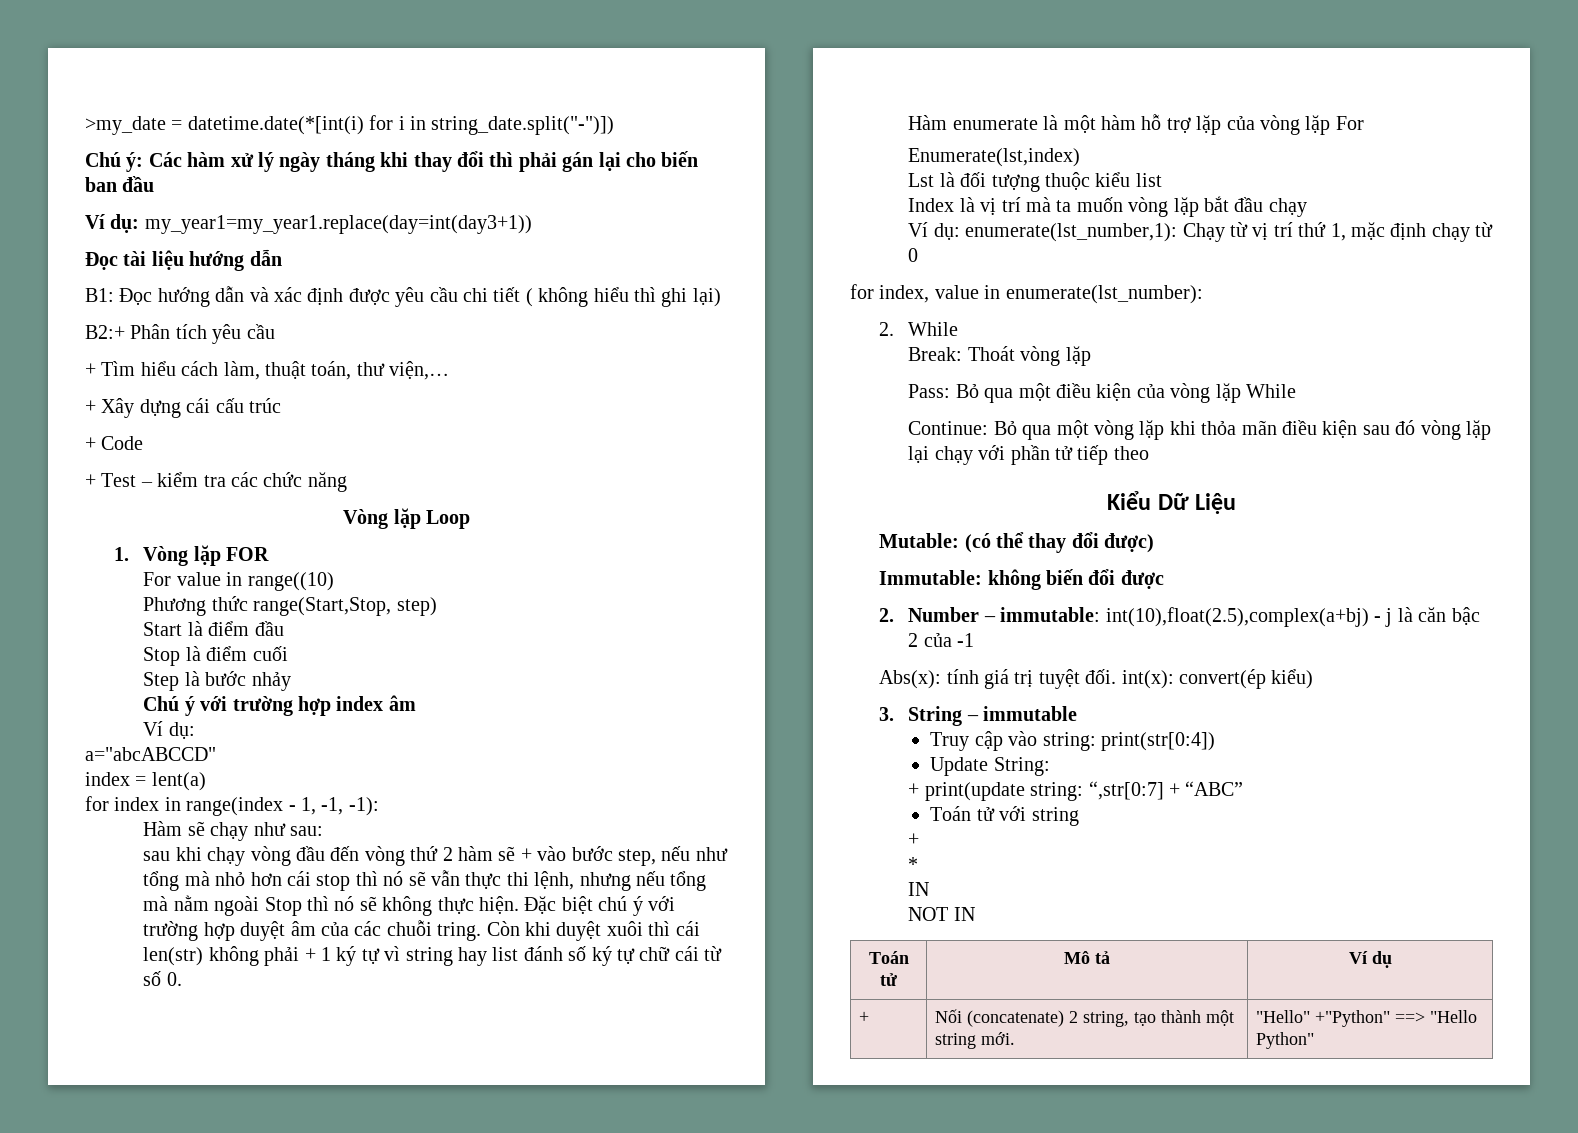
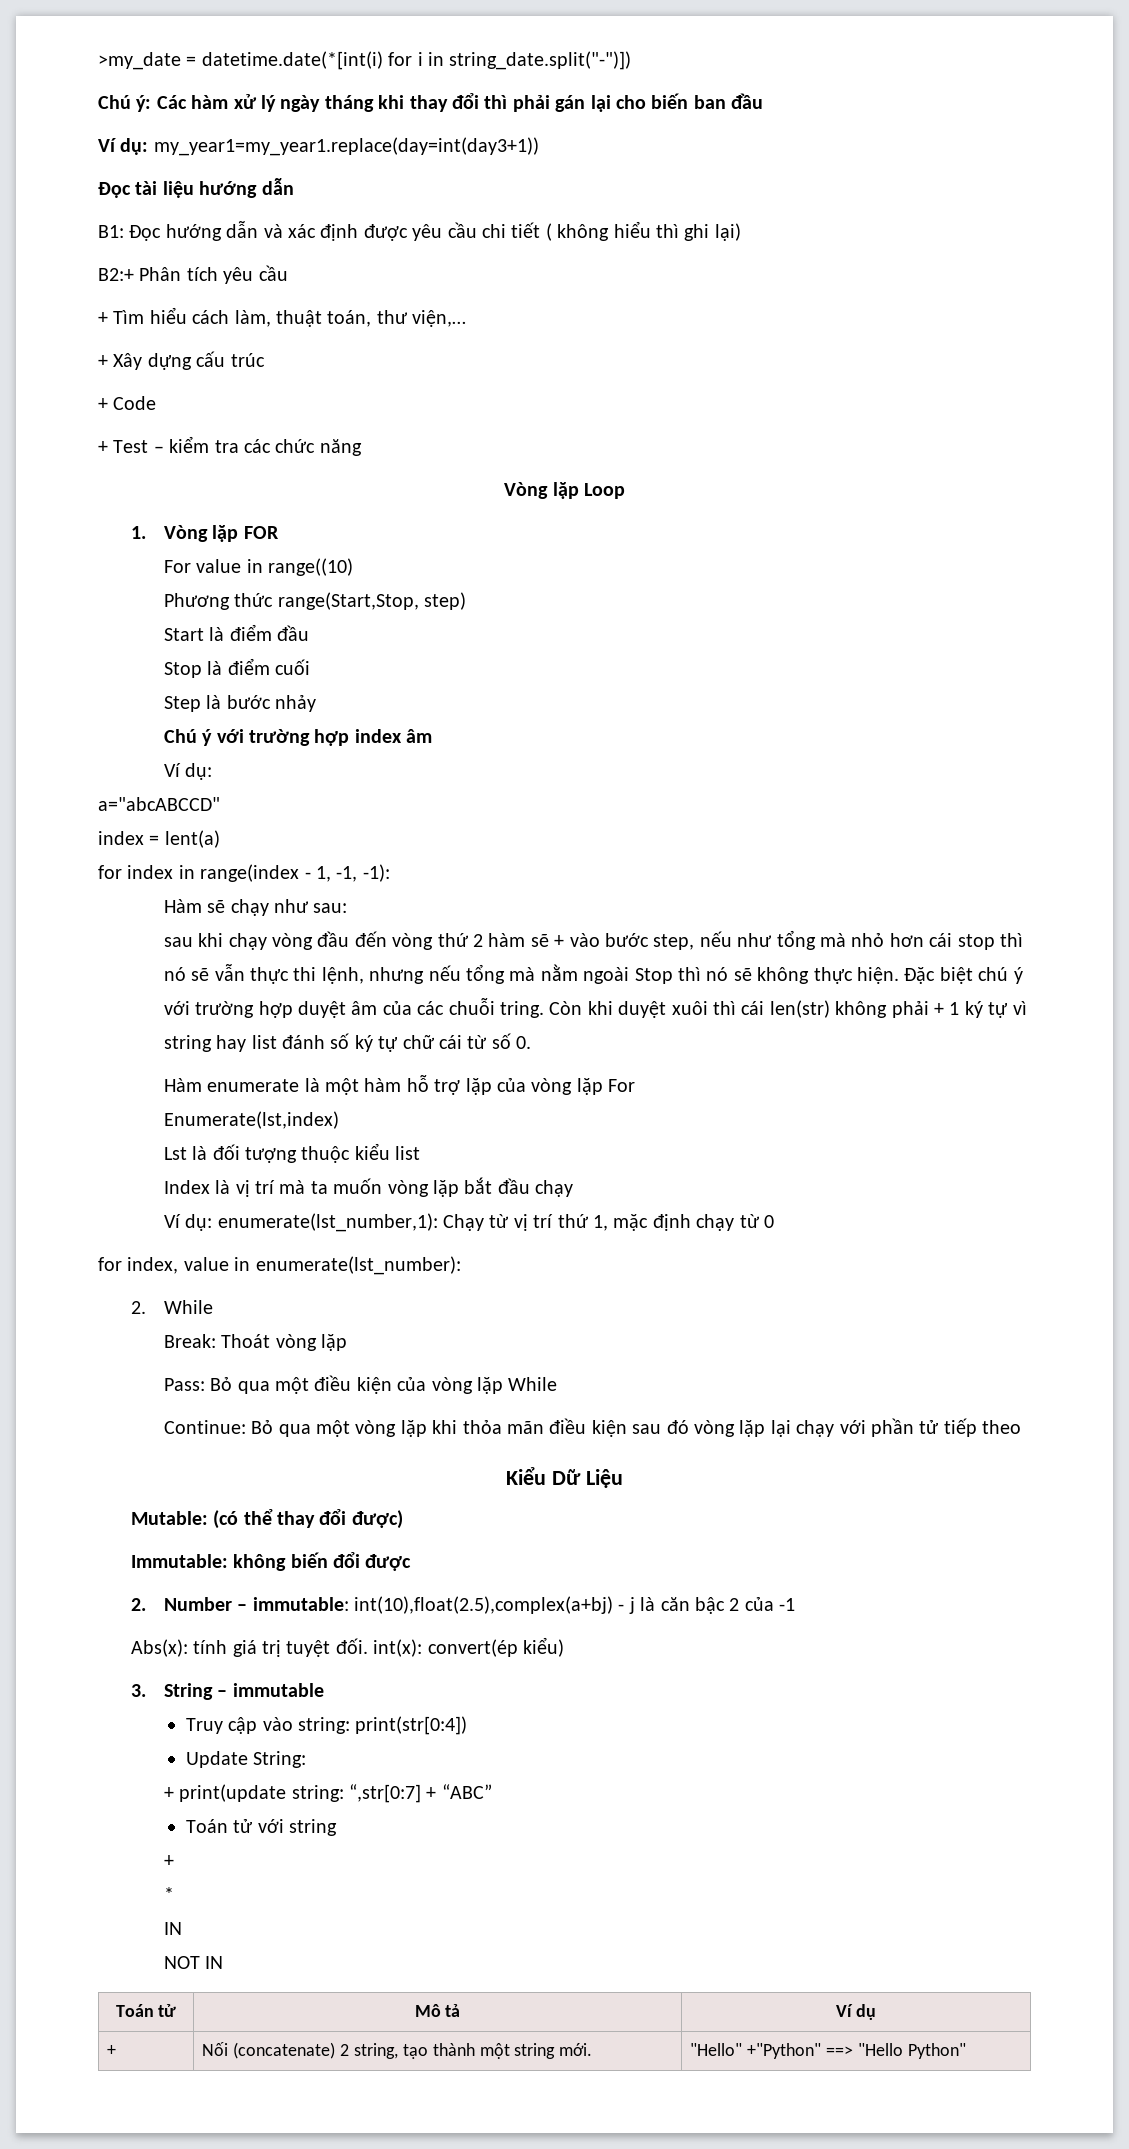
- + Xây dựng cái cấu trúc
+ + Xây dựng cấu trúc

